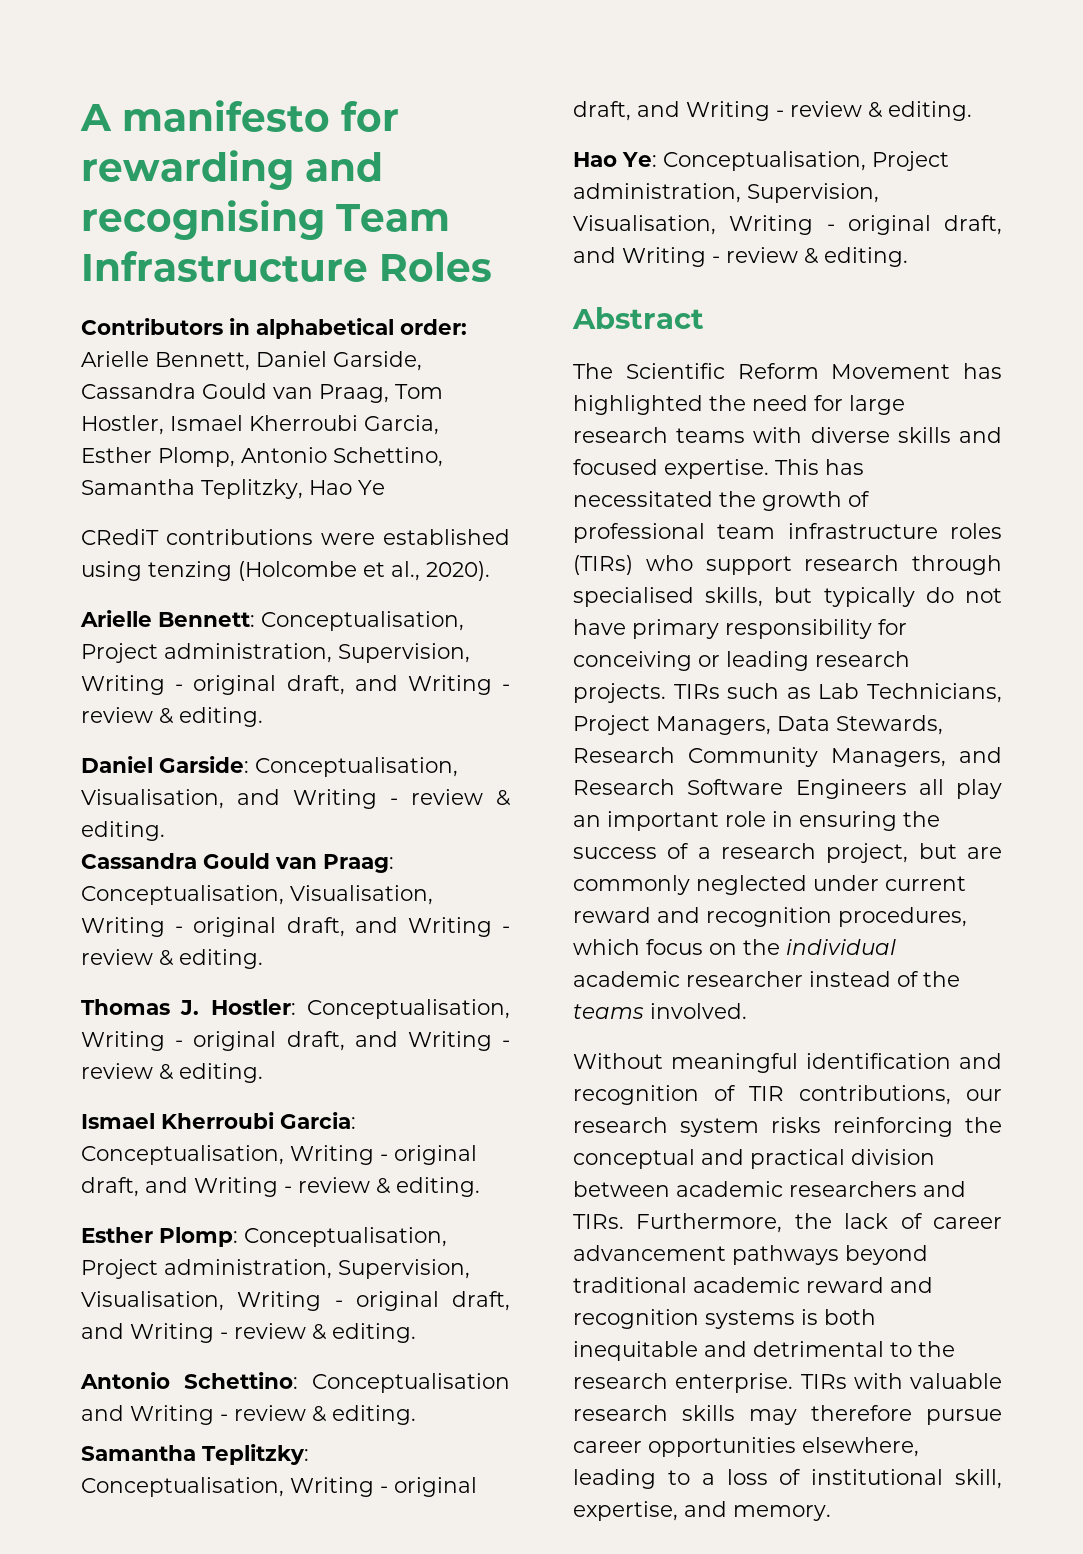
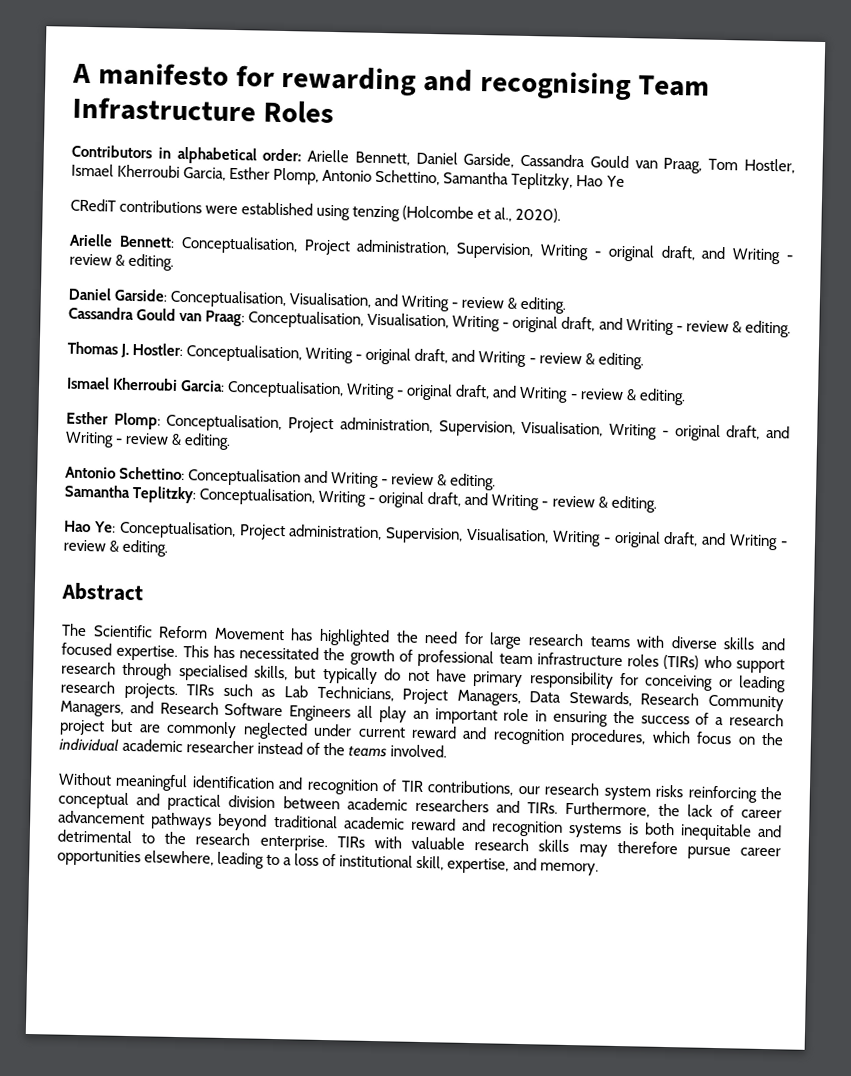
- TIRs such as Lab Technicians, Project Managers, Data Stewards, Research Community Managers, and Research Software Engineers all play an important role in ensuring the success of a research project, but are commonly neglected under current reward and recognition procedures, which focus on the individual academic researcher instead of the teams involved.
+ TIRs such as Lab Technicians, Project Managers, Data Stewards, Research Community Managers, and Research Software Engineers all play an important role in ensuring the success of a research project but are commonly neglected under current reward and recognition procedures, which focus on the individual academic researcher instead of the teams involved.

